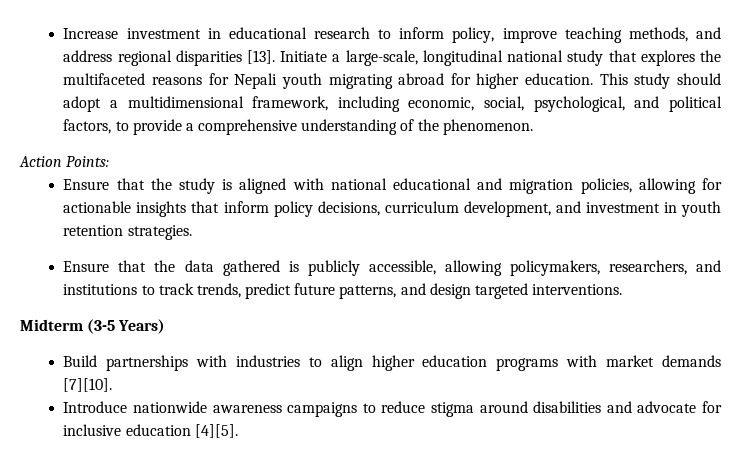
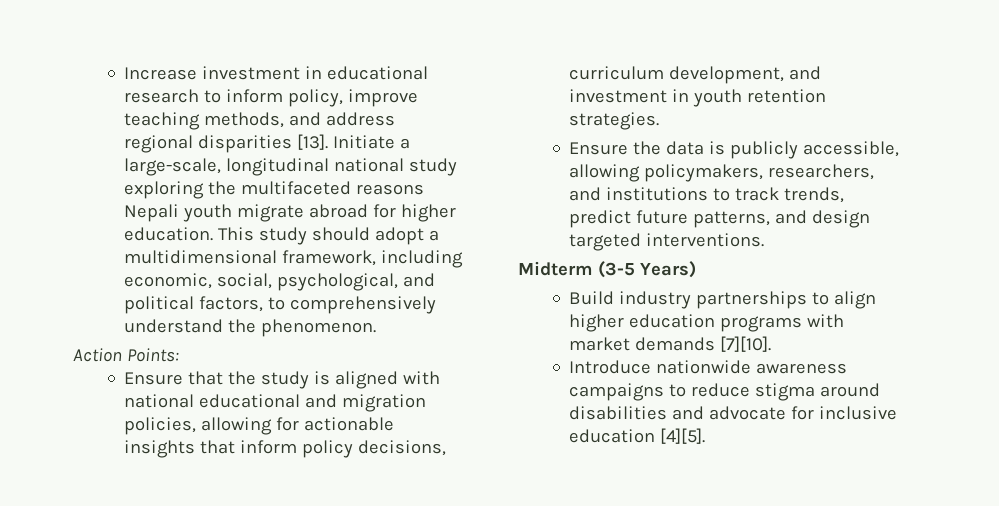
- Initiate a large-scale, longitudinal national study that explores the multifaceted reasons for Nepali youth migrating abroad for higher education.
+ Initiate a large-scale, longitudinal national study exploring the multifaceted reasons Nepali youth migrate abroad for higher education.
- This study should adopt a multidimensional framework, including economic, social, psychological, and political factors, to provide a comprehensive understanding of the phenomenon.
+ This study should adopt a multidimensional framework, including economic, social, psychological, and political factors, to comprehensively understand the phenomenon.
- Ensure that the data gathered is publicly accessible, allowing policymakers, researchers, and institutions to track trends, predict future patterns, and design targeted interventions.
+ Ensure the data is publicly accessible, allowing policymakers, researchers, and institutions to track trends, predict future patterns, and design targeted interventions.
- Build partnerships with industries to align higher education programs with market demands [7][10].
+ Build industry partnerships to align higher education programs with market demands [7][10].

